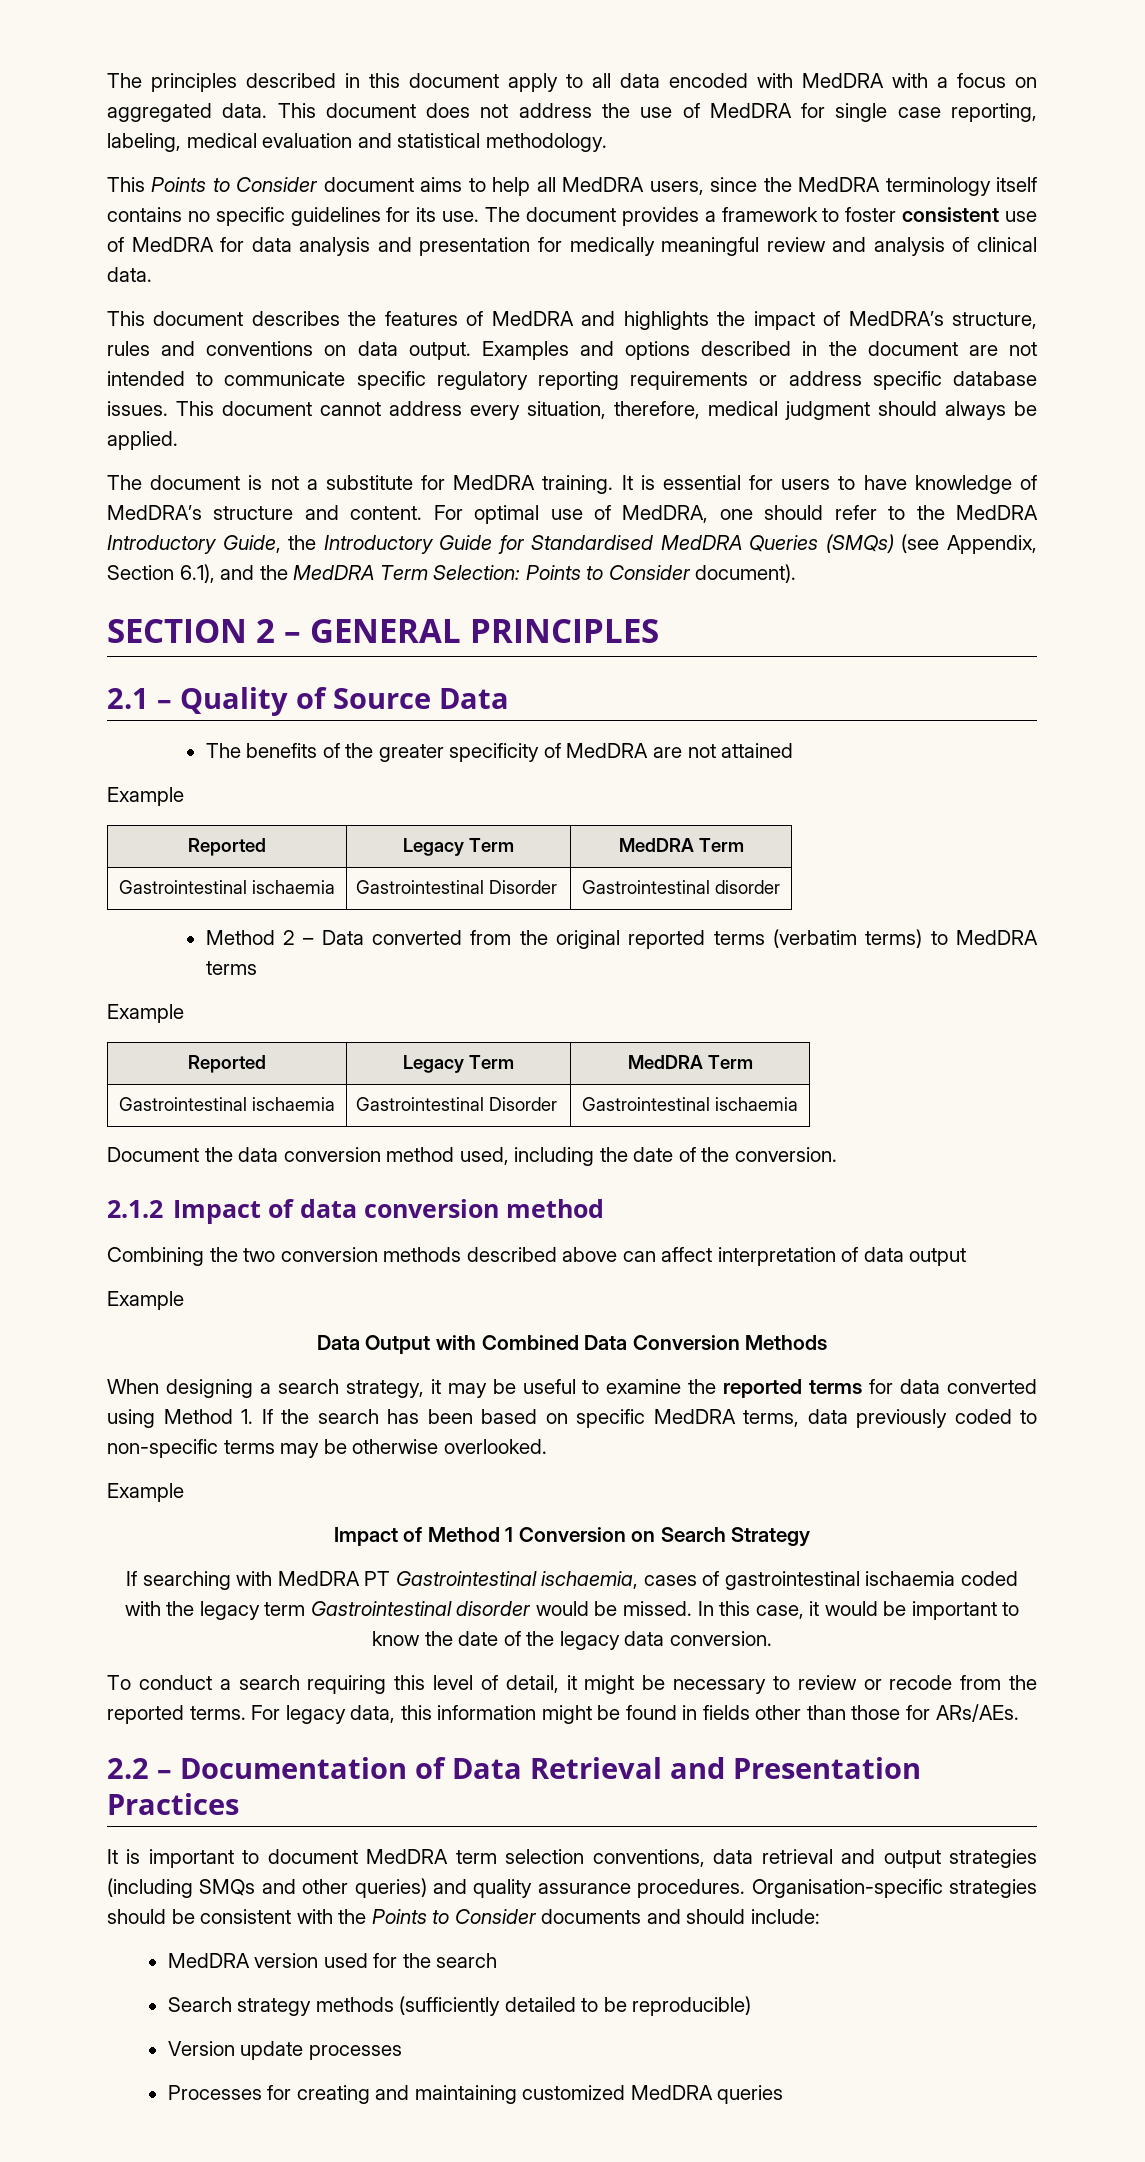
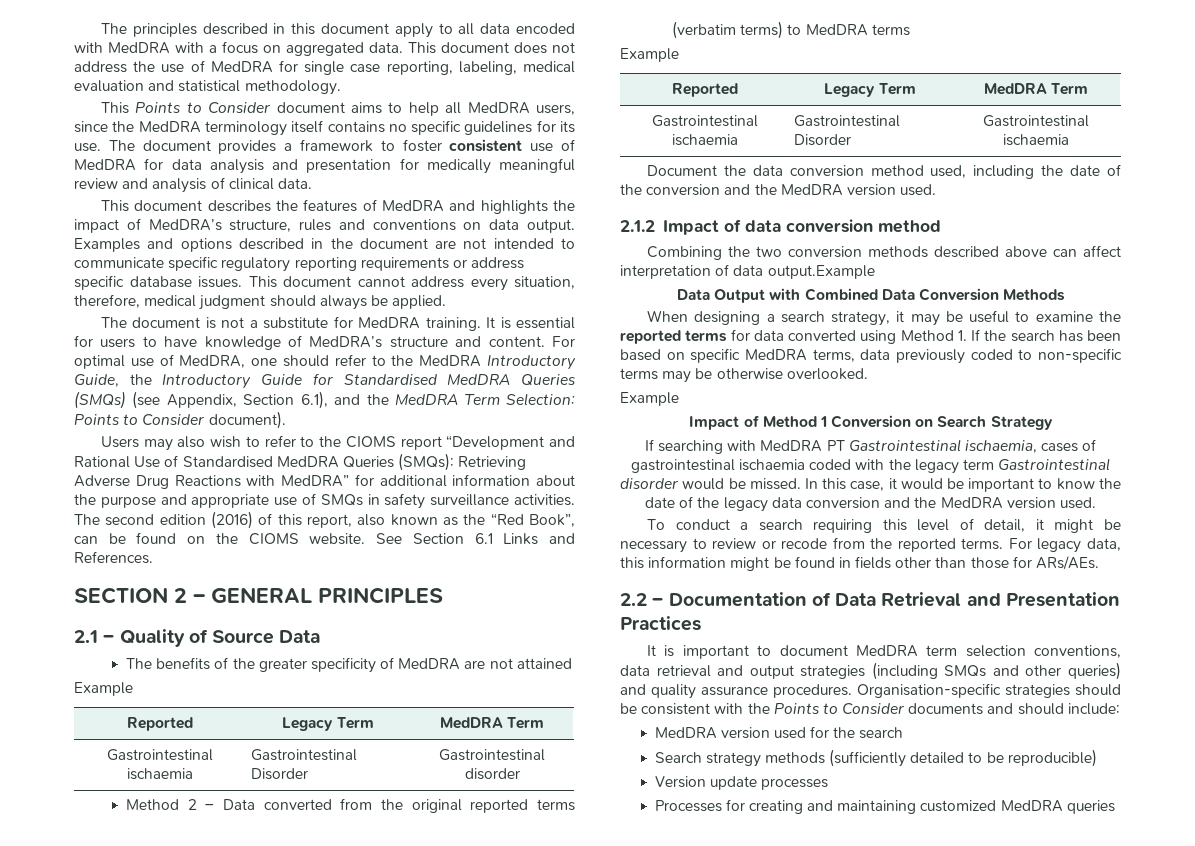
+ Users may also wish to refer to the CIOMS report “Development and Rational Use of Standardised MedDRA Queries (SMQs): Retrieving Adverse Drug Reactions with MedDRA” for additional information about the purpose and appropriate use of SMQs in safety surveillance activities. The second edition (2016) of this report, also known as the “Red Book”, can be found on the CIOMS website. See Section 6.1 Links and References.
- Document the data conversion method used, including the date of the conversion.
+ Document the data conversion method used, including the date of the conversion and the MedDRA version used.
- Combining the two conversion methods described above can affect interpretation of data output
- Example
+ Combining the two conversion methods described above can affect interpretation of data output.Example
- In this case, it would be important to know the date of the legacy data conversion.
+ In this case, it would be important to know the date of the legacy data conversion and the MedDRA version used.

